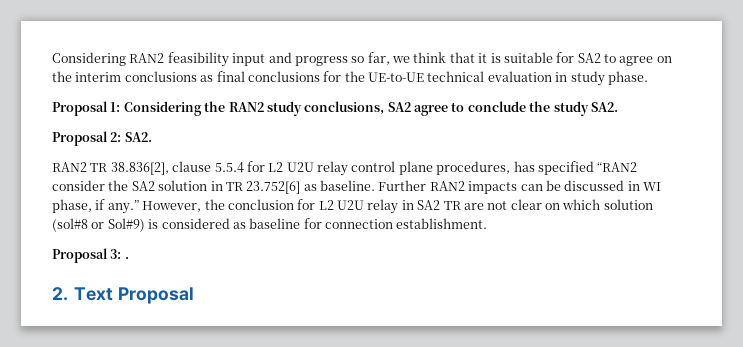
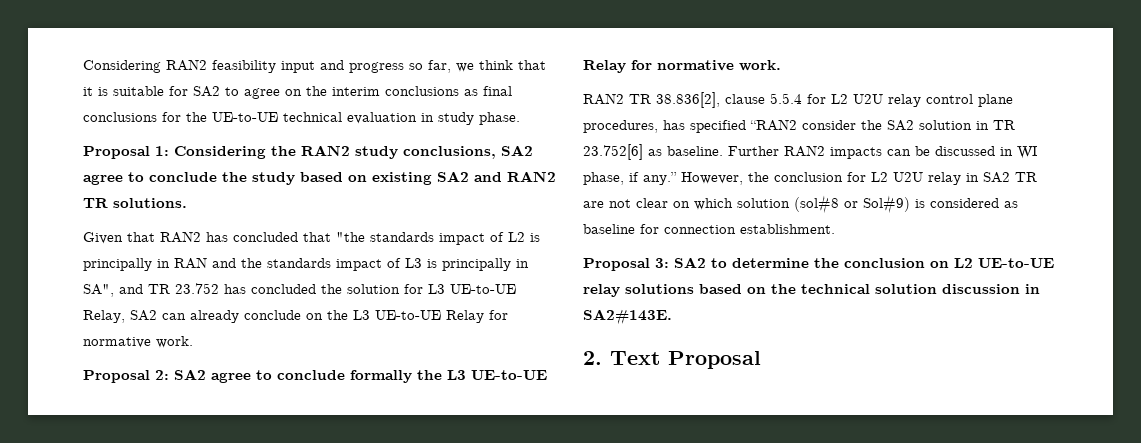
- Proposal 1: Considering the RAN2 study conclusions, SA2 agree to conclude the study SA2.
- Proposal 2: SA2.
+ Proposal 1: Considering the RAN2 study conclusions, SA2 agree to conclude the study based on existing SA2 and RAN2 TR solutions.
+ Given that RAN2 has concluded that "the standards impact of L2 is principally in RAN and the standards impact of L3 is principally in SA", and TR 23.752 has concluded the solution for L3 UE-to-UE Relay, SA2 can already conclude on the L3 UE-to-UE Relay for normative work.
+ Proposal 2: SA2 agree to conclude formally the L3 UE-to-UE Relay for normative work.
- Proposal 3: .
+ Proposal 3: SA2 to determine the conclusion on L2 UE-to-UE relay solutions based on the technical solution discussion in SA2#143E.

